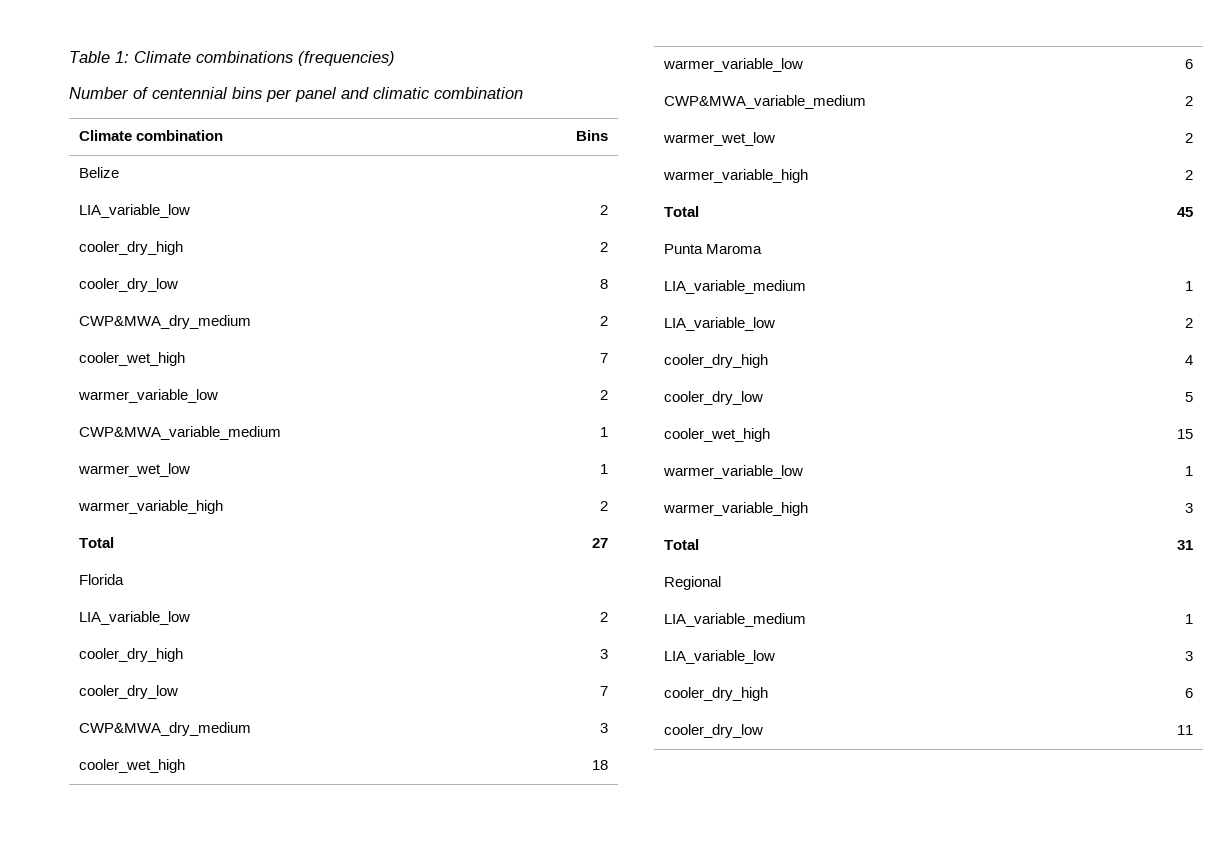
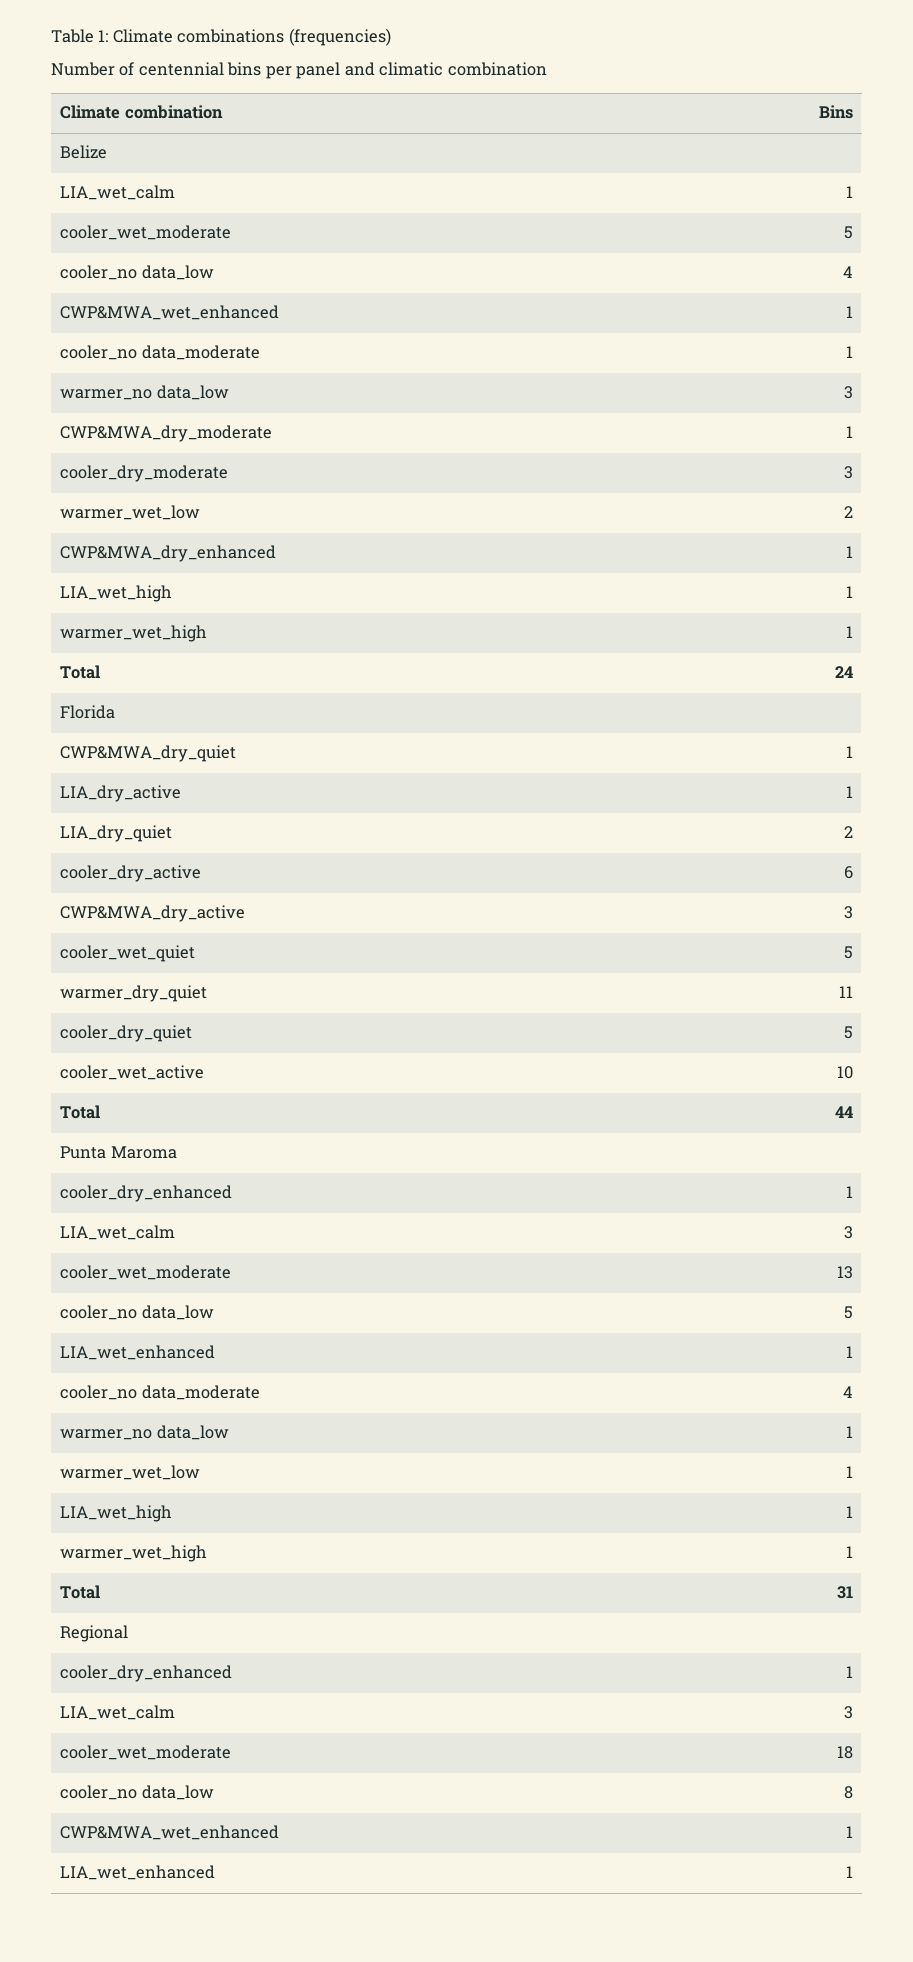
  Belize
- LIA_variable_low | 2
- cooler_dry_high | 2
- cooler_dry_low | 8
- CWP&MWA_dry_medium | 2
- cooler_wet_high | 7
- warmer_variable_low | 2
- CWP&MWA_variable_medium | 1
+ LIA_wet_calm | 1
+ cooler_wet_moderate | 5
+ cooler_no data_low | 4
+ CWP&MWA_wet_enhanced | 1
+ cooler_no data_moderate | 1
+ warmer_no data_low | 3
+ CWP&MWA_dry_moderate | 1
+ cooler_dry_moderate | 3
+ warmer_wet_low | 2
+ CWP&MWA_dry_enhanced | 1
+ LIA_wet_high | 1
+ warmer_wet_high | 1
+ Total | 24
+ Florida
+ CWP&MWA_dry_quiet | 1
+ LIA_dry_active | 1
+ LIA_dry_quiet | 2
+ cooler_dry_active | 6
+ CWP&MWA_dry_active | 3
+ cooler_wet_quiet | 5
+ warmer_dry_quiet | 11
+ cooler_dry_quiet | 5
+ cooler_wet_active | 10
+ Total | 44
+ Punta Maroma
+ cooler_dry_enhanced | 1
+ LIA_wet_calm | 3
+ cooler_wet_moderate | 13
+ cooler_no data_low | 5
+ LIA_wet_enhanced | 1
+ cooler_no data_moderate | 4
+ warmer_no data_low | 1
  warmer_wet_low | 1
- warmer_variable_high | 2
- Total | 27
- Florida
- LIA_variable_low | 2
- cooler_dry_high | 3
- cooler_dry_low | 7
- CWP&MWA_dry_medium | 3
- cooler_wet_high | 18
- warmer_variable_low | 6
- CWP&MWA_variable_medium | 2
- warmer_wet_low | 2
- warmer_variable_high | 2
- Total | 45
- Punta Maroma
- LIA_variable_medium | 1
- LIA_variable_low | 2
- cooler_dry_high | 4
- cooler_dry_low | 5
- cooler_wet_high | 15
- warmer_variable_low | 1
- warmer_variable_high | 3
+ LIA_wet_high | 1
+ warmer_wet_high | 1
  Regional
- LIA_variable_medium | 1
- LIA_variable_low | 3
- cooler_dry_high | 6
- cooler_dry_low | 11
+ cooler_dry_enhanced | 1
+ LIA_wet_calm | 3
+ cooler_wet_moderate | 18
+ cooler_no data_low | 8
+ CWP&MWA_wet_enhanced | 1
+ LIA_wet_enhanced | 1

